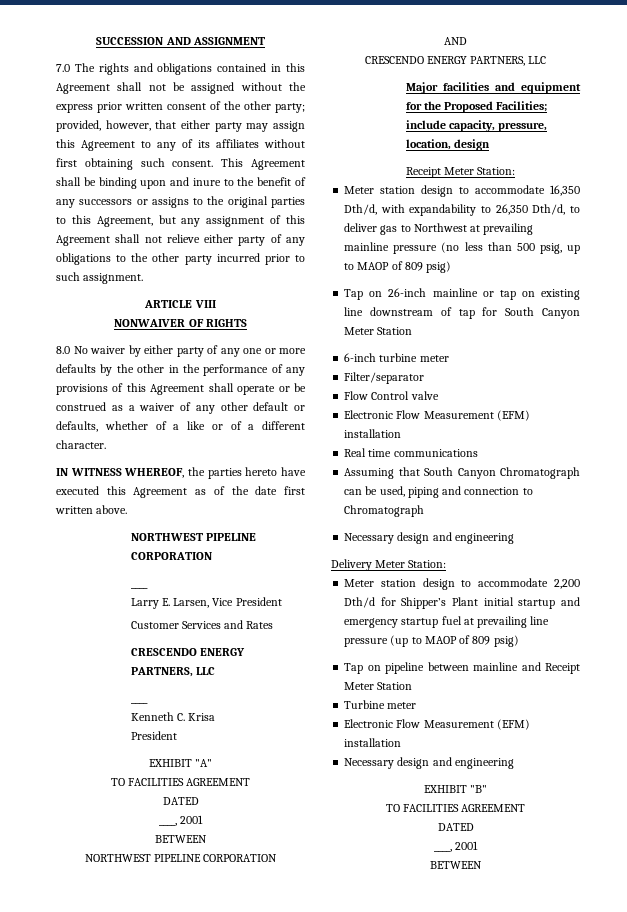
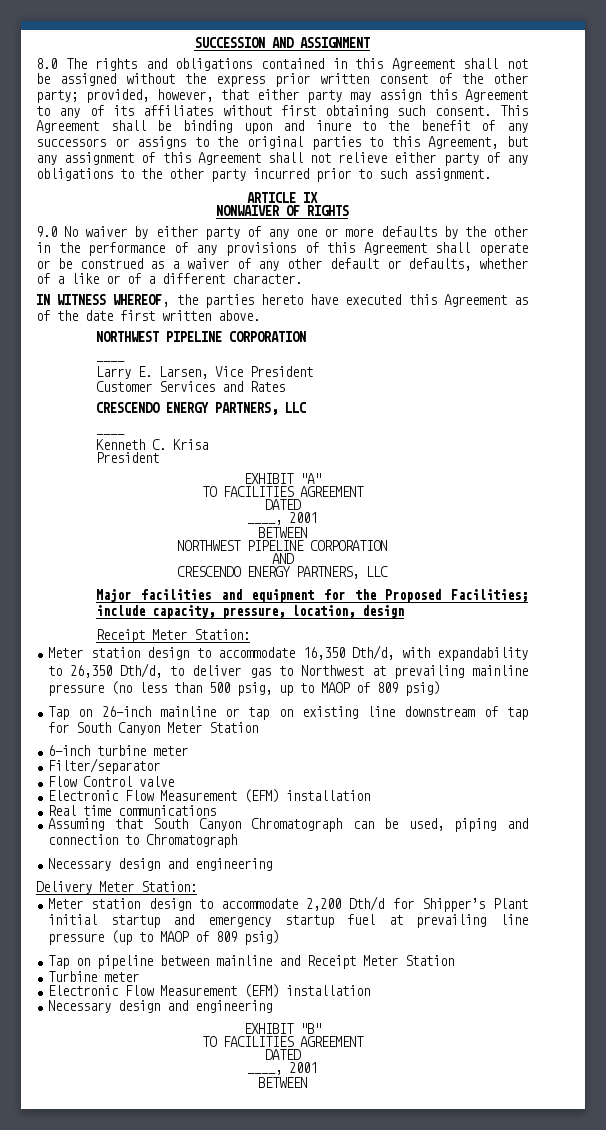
- 7.0 The rights and obligations contained in this Agreement shall not be assigned without the express prior written consent of the other party; provided, however, that either party may assign this Agreement to any of its affiliates without first obtaining such consent.
+ 8.0 The rights and obligations contained in this Agreement shall not be assigned without the express prior written consent of the other party; provided, however, that either party may assign this Agreement to any of its affiliates without first obtaining such consent.
- ARTICLE VIII
+ ARTICLE IX
- 8.0 No waiver by either party of any one or more defaults by the other in the performance of any provisions of this Agreement shall operate or be construed as a waiver of any other default or defaults, whether of a like or of a different character.
+ 9.0 No waiver by either party of any one or more defaults by the other in the performance of any provisions of this Agreement shall operate or be construed as a waiver of any other default or defaults, whether of a like or of a different character.

